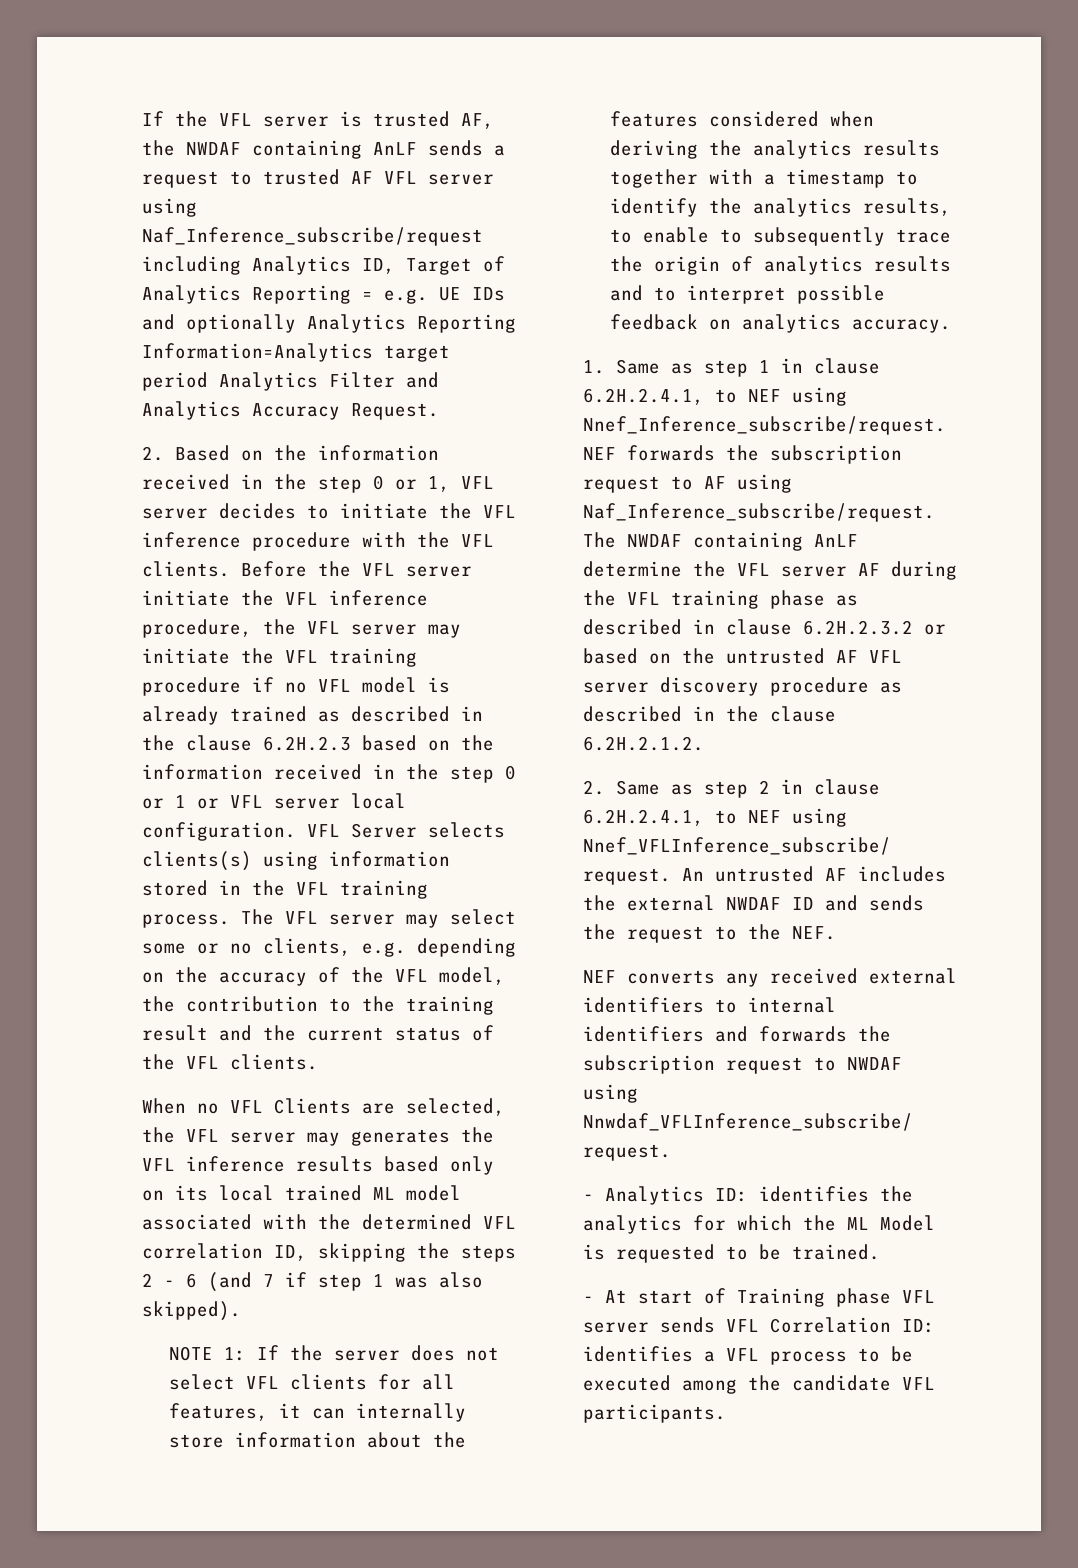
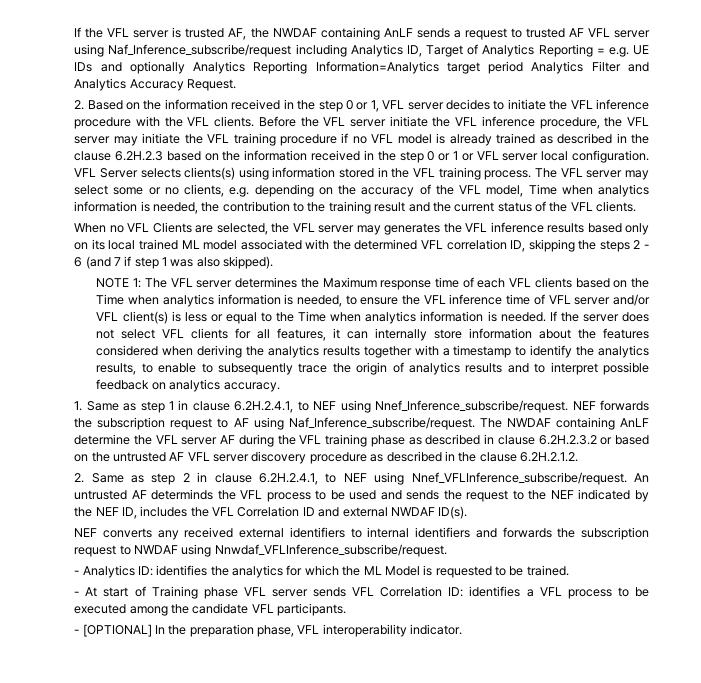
- The VFL server may select some or no clients, e.g. depending on the accuracy of the VFL model, the contribution to the training result and the current status of the VFL clients.
+ The VFL server may select some or no clients, e.g. depending on the accuracy of the VFL model, Time when analytics information is needed, the contribution to the training result and the current status of the VFL clients.
- NOTE 1: If the server does not select VFL clients for all features, it can internally store information about the features considered when deriving the analytics results together with a timestamp to identify the analytics results, to enable to subsequently trace the origin of analytics results and to interpret possible feedback on analytics accuracy.
+ NOTE 1: The VFL server determines the Maximum response time of each VFL clients based on the Time when analytics information is needed, to ensure the VFL inference time of VFL server and/or VFL client(s) is less or equal to the Time when analytics information is needed. If the server does not select VFL clients for all features, it can internally store information about the features considered when deriving the analytics results together with a timestamp to identify the analytics results, to enable to subsequently trace the origin of analytics results and to interpret possible feedback on analytics accuracy.
- An untrusted AF includes the external NWDAF ID and sends the request to the NEF.
+ An untrusted AF determinds the VFL process to be used and sends the request to the NEF indicated by the NEF ID, includes the VFL Correlation ID and external NWDAF ID(s).
+ - [OPTIONAL] In the preparation phase, VFL interoperability indicator.

